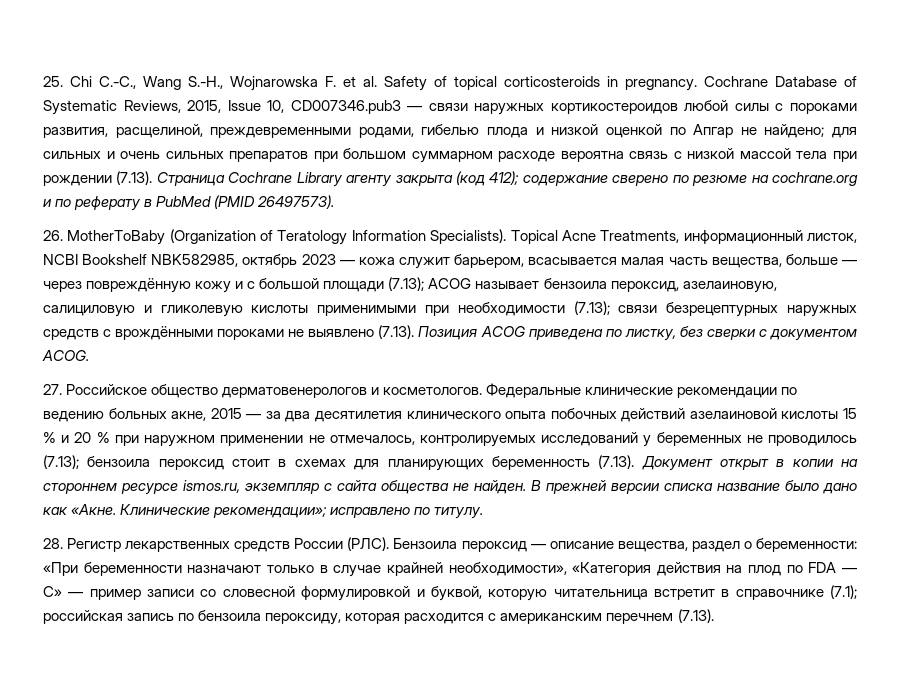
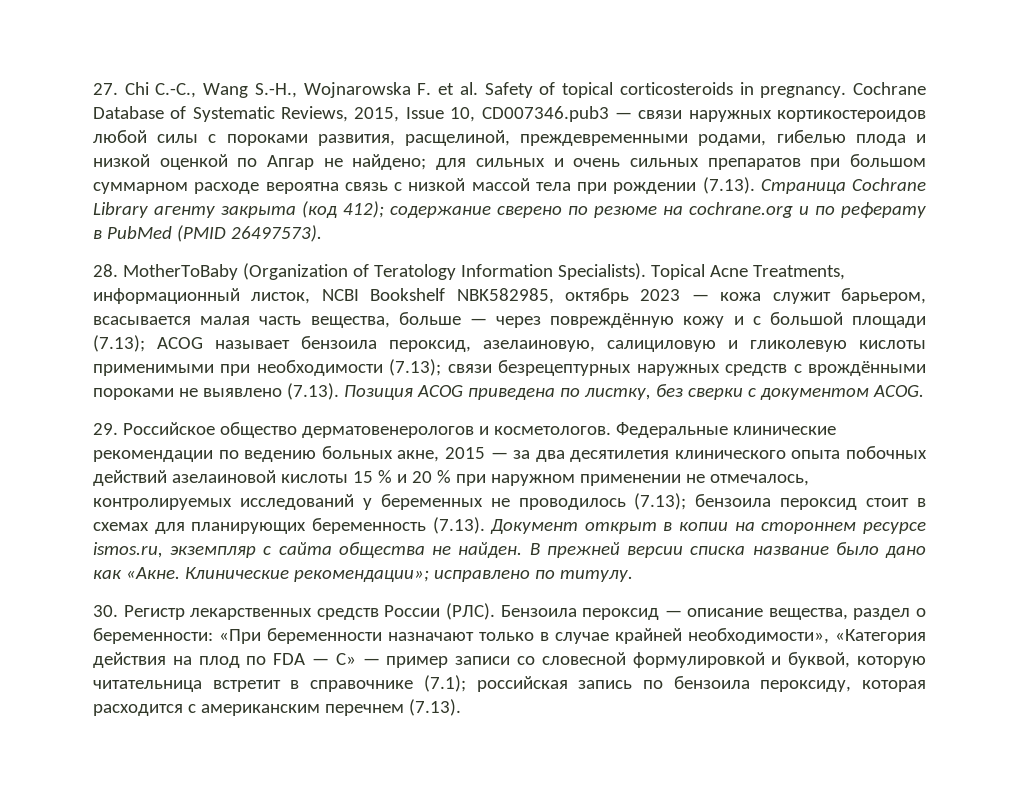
- 25. Chi C.-C., Wang S.-H., Wojnarowska F. et al. Safety of topical corticosteroids in pregnancy.
+ 27. Chi C.-C., Wang S.-H., Wojnarowska F. et al. Safety of topical corticosteroids in pregnancy.
- 26. MotherToBaby (Organization of Teratology Information Specialists).
+ 28. MotherToBaby (Organization of Teratology Information Specialists).
- 27. Российское общество дерматовенерологов и косметологов.
+ 29. Российское общество дерматовенерологов и косметологов.
- 28. Регистр лекарственных средств России (РЛС).
+ 30. Регистр лекарственных средств России (РЛС).

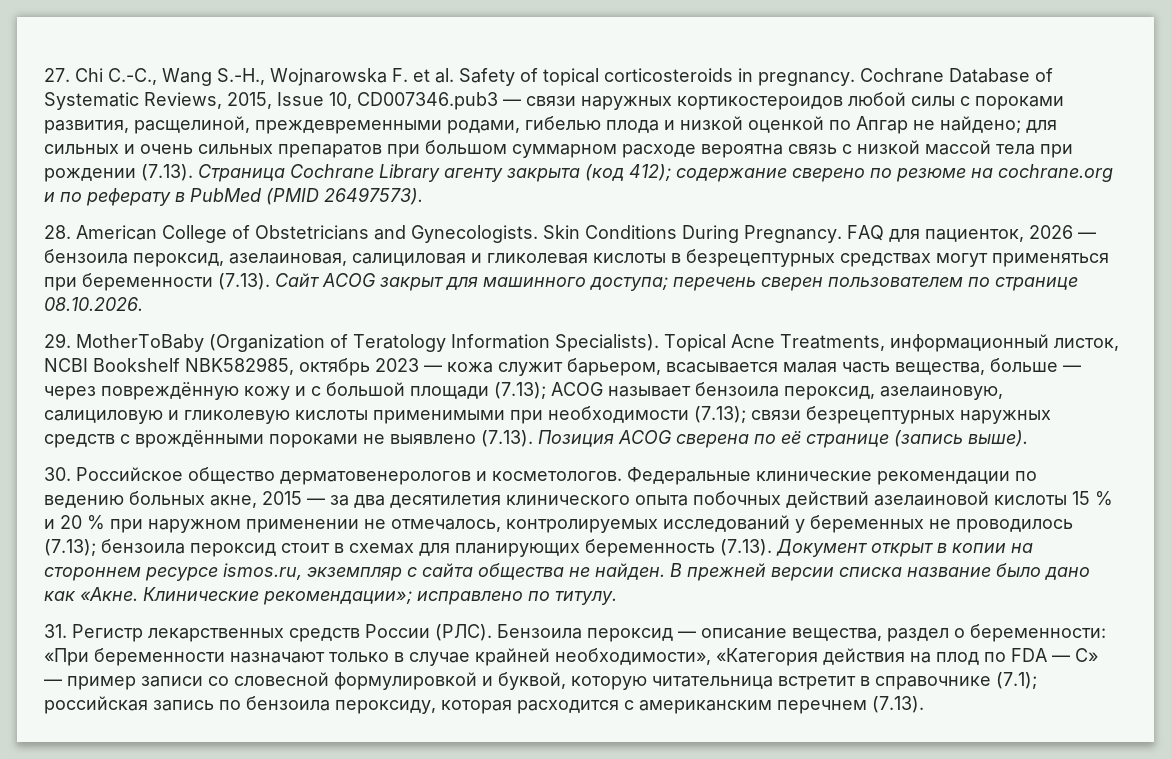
- 28. MotherToBaby (Organization of Teratology Information Specialists).
+ 28. American College of Obstetricians and Gynecologists. Skin Conditions During Pregnancy. FAQ для пациенток, 2026 — бензоила пероксид, азелаиновая, салициловая и гликолевая кислоты в безрецептурных средствах могут применяться при беременности (7.13). Сайт ACOG закрыт для машинного доступа; перечень сверен пользователем по странице 08.10.2026.
+ 29. MotherToBaby (Organization of Teratology Information Specialists).
- Topical Acne Treatments, информационный листок, NCBI Bookshelf NBK582985, октябрь 2023 — кожа служит барьером, всасывается малая часть вещества, больше — через повреждённую кожу и с большой площади (7.13); ACOG называет бензоила пероксид, азелаиновую, салициловую и гликолевую кислоты применимыми при необходимости (7.13); связи безрецептурных наружных средств с врождёнными пороками не выявлено (7.13). Позиция ACOG приведена по листку, без сверки с документом ACOG.
- 29. Российское общество дерматовенерологов и косметологов.
+ Topical Acne Treatments, информационный листок, NCBI Bookshelf NBK582985, октябрь 2023 — кожа служит барьером, всасывается малая часть вещества, больше — через повреждённую кожу и с большой площади (7.13); ACOG называет бензоила пероксид, азелаиновую, салициловую и гликолевую кислоты применимыми при необходимости (7.13); связи безрецептурных наружных средств с врождёнными пороками не выявлено (7.13). Позиция ACOG сверена по её странице (запись выше).
+ 30. Российское общество дерматовенерологов и косметологов.
- 30. Регистр лекарственных средств России (РЛС).
+ 31. Регистр лекарственных средств России (РЛС).

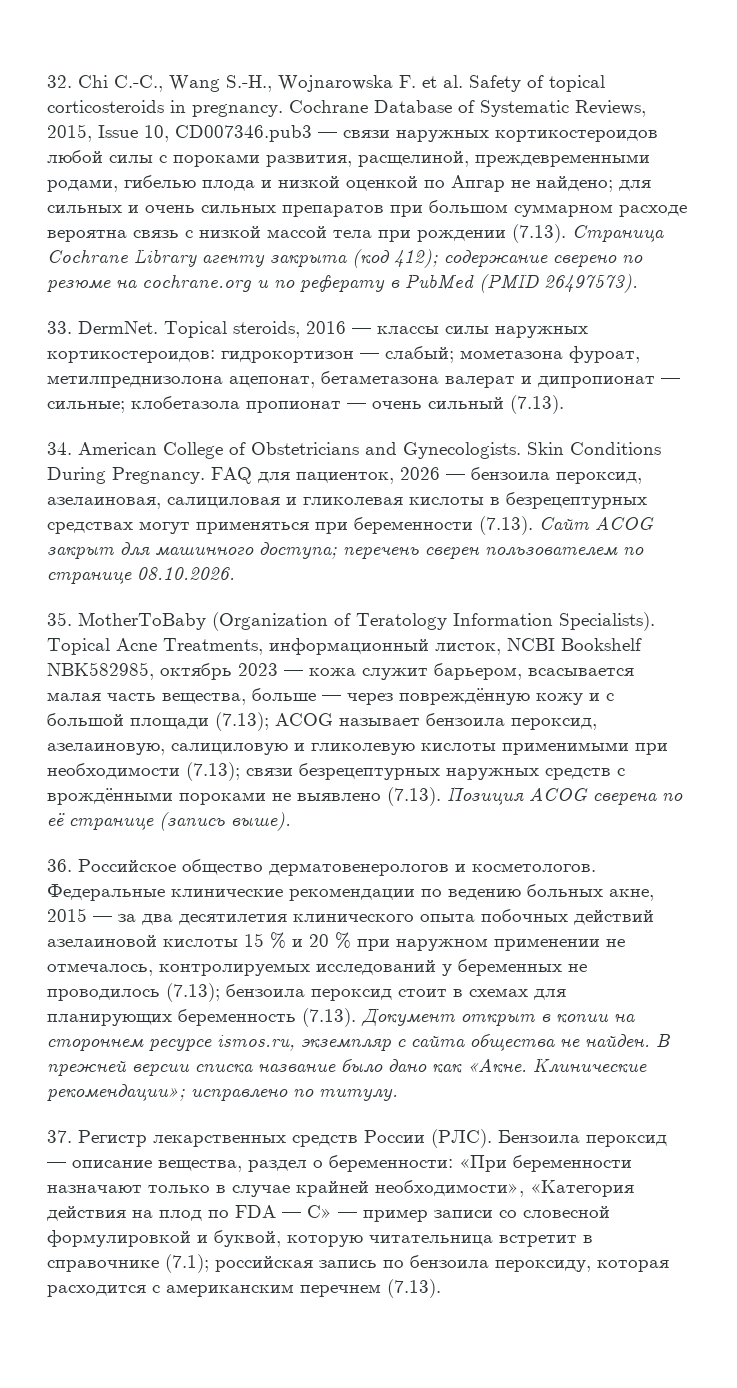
- 27. Chi C.-C., Wang S.-H., Wojnarowska F. et al. Safety of topical corticosteroids in pregnancy.
+ 32. Chi C.-C., Wang S.-H., Wojnarowska F. et al. Safety of topical corticosteroids in pregnancy.
- 28. American College of Obstetricians and Gynecologists.
+ 33. DermNet. Topical steroids, 2016 — классы силы наружных кортикостероидов: гидрокортизон — слабый; мометазона фуроат, метилпреднизолона ацепонат, бетаметазона валерат и дипропионат — сильные; клобетазола пропионат — очень сильный (7.13).
+ 34. American College of Obstetricians and Gynecologists.
- 29. MotherToBaby (Organization of Teratology Information Specialists).
+ 35. MotherToBaby (Organization of Teratology Information Specialists).
- 30. Российское общество дерматовенерологов и косметологов.
+ 36. Российское общество дерматовенерологов и косметологов.
- 31. Регистр лекарственных средств России (РЛС).
+ 37. Регистр лекарственных средств России (РЛС).

